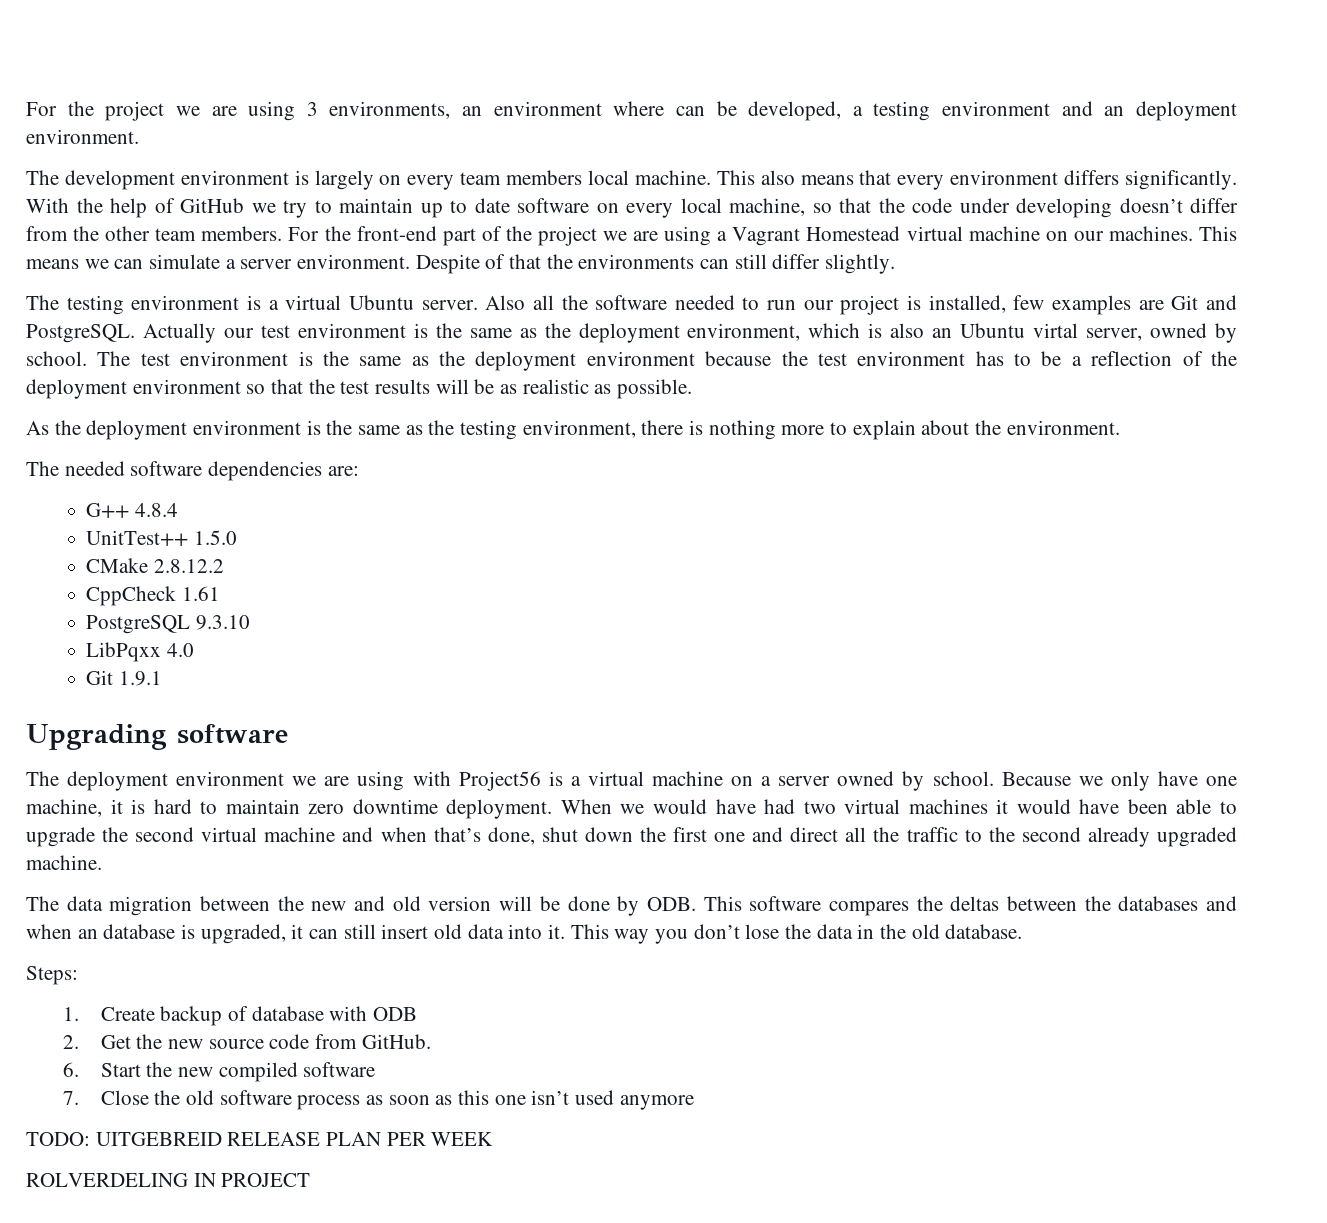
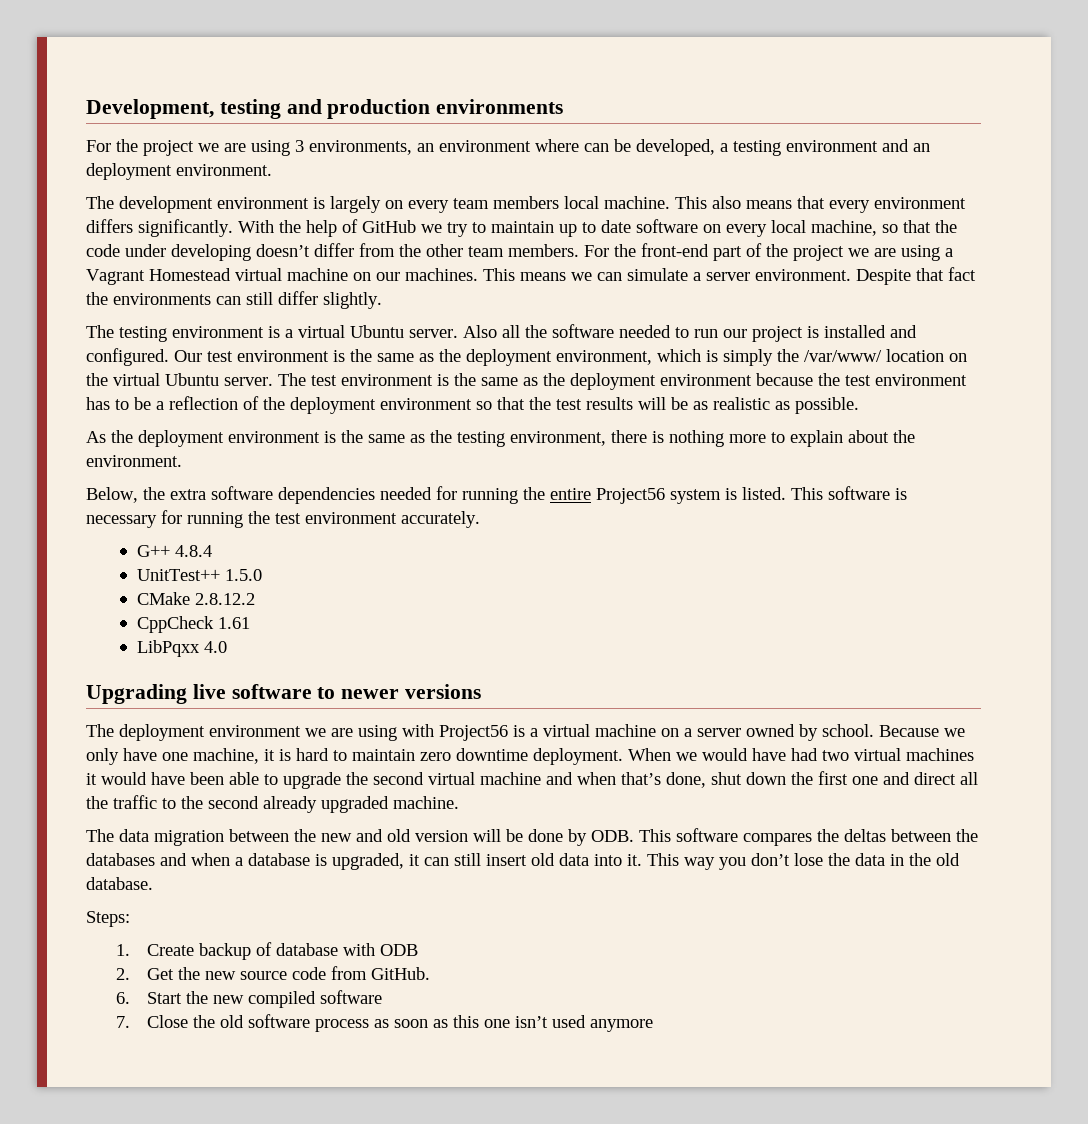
+ Development, testing and production environments
- Despite of that the environments can still differ slightly.
+ Despite that fact the environments can still differ slightly.
- Also all the software needed to run our project is installed, few examples are Git and PostgreSQL. Actually our test environment is the same as the deployment environment, which is also an Ubuntu virtal server, owned by school.
+ Also all the software needed to run our project is installed and configured. Our test environment is the same as the deployment environment, which is simply the /var/www/ location on the virtual Ubuntu server.
- The needed software dependencies are:
+ Below, the extra software dependencies needed for running the entire Project56 system is listed. This software is necessary for running the test environment accurately.
- PostgreSQL 9.3.10
- Git 1.9.1
- Upgrading software
+ Upgrading live software to newer versions
- The data migration between the new and old version will be done by ODB. This software compares the deltas between the databases and when an database is upgraded, it can still insert old data into it.
+ The data migration between the new and old version will be done by ODB. This software compares the deltas between the databases and when a database is upgraded, it can still insert old data into it.
- TODO: UITGEBREID RELEASE PLAN PER WEEK
- ROLVERDELING IN PROJECT

